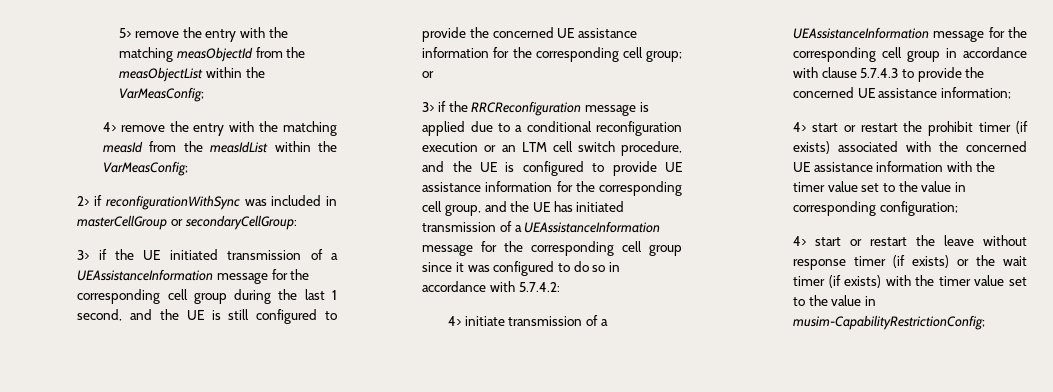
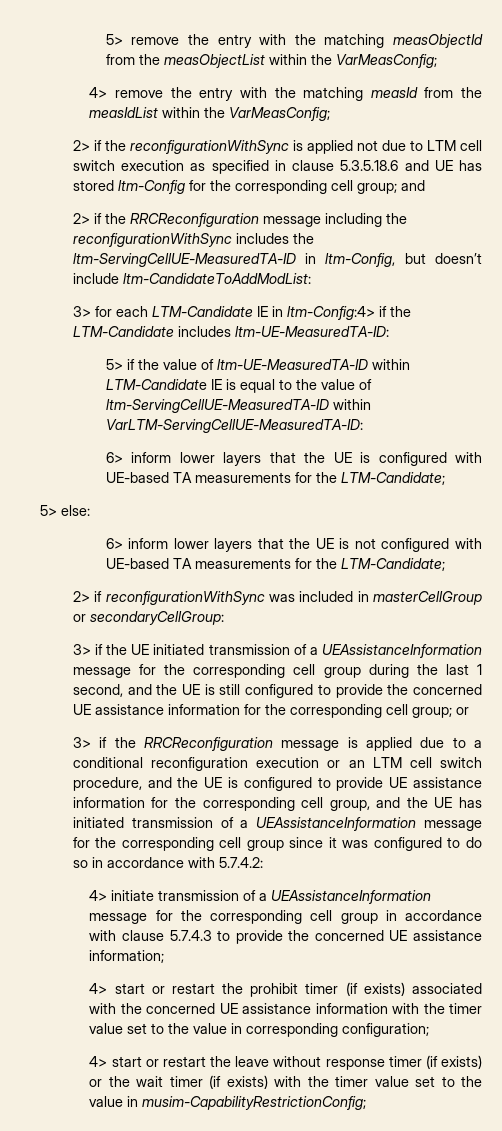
+ 2> if the reconfigurationWithSync is applied not due to LTM cell switch execution as specified in clause 5.3.5.18.6 and UE has stored ltm-Config for the corresponding cell group; and
+ 2> if the RRCReconfiguration message including the reconfigurationWithSync includes the ltm-ServingCellUE-MeasuredTA-ID in ltm-Config, but doesn’t include ltm-CandidateToAddModList:
+ 3> for each LTM-Candidate IE in ltm-Config:4> if the LTM-Candidate includes ltm-UE-MeasuredTA-ID:
+ 5> if the value of ltm-UE-MeasuredTA-ID within LTM-Candidate IE is equal to the value of ltm-ServingCellUE-MeasuredTA-ID within VarLTM-ServingCellUE-MeasuredTA-ID:
+ 6> inform lower layers that the UE is configured with UE-based TA measurements for the LTM-Candidate;
+ 5> else:
+ 6> inform lower layers that the UE is not configured with UE-based TA measurements for the LTM-Candidate;

